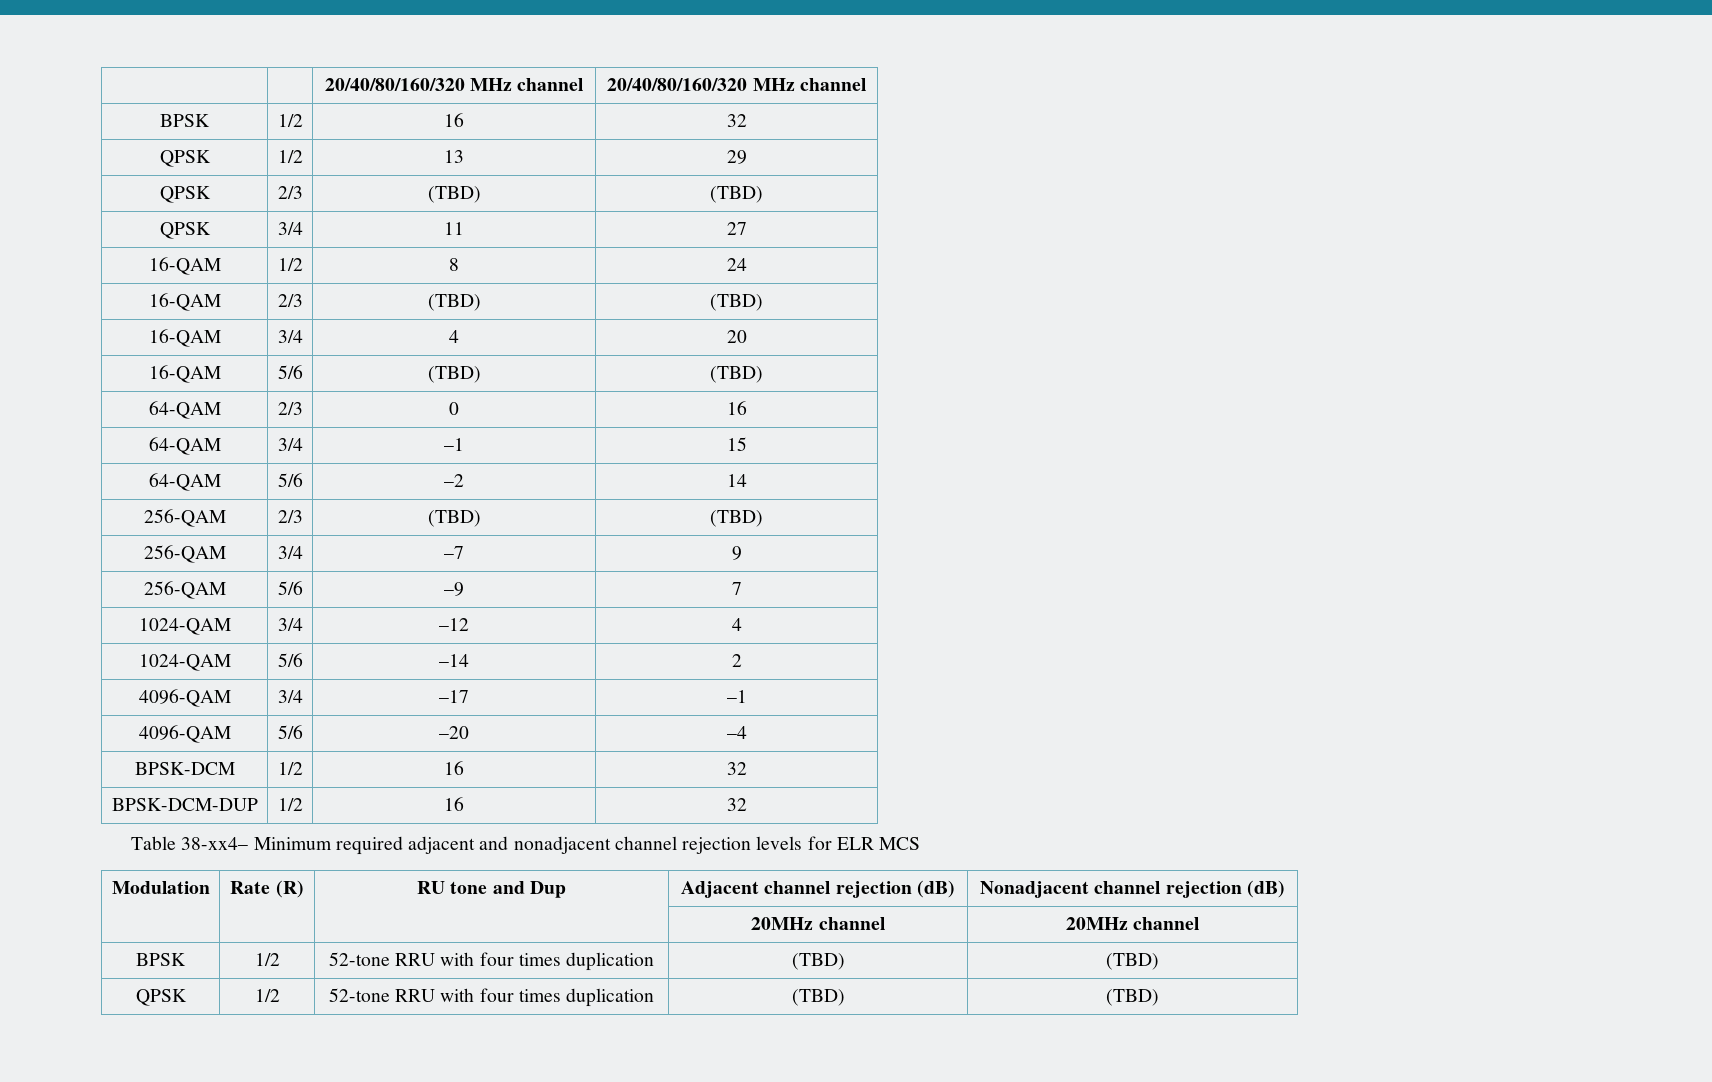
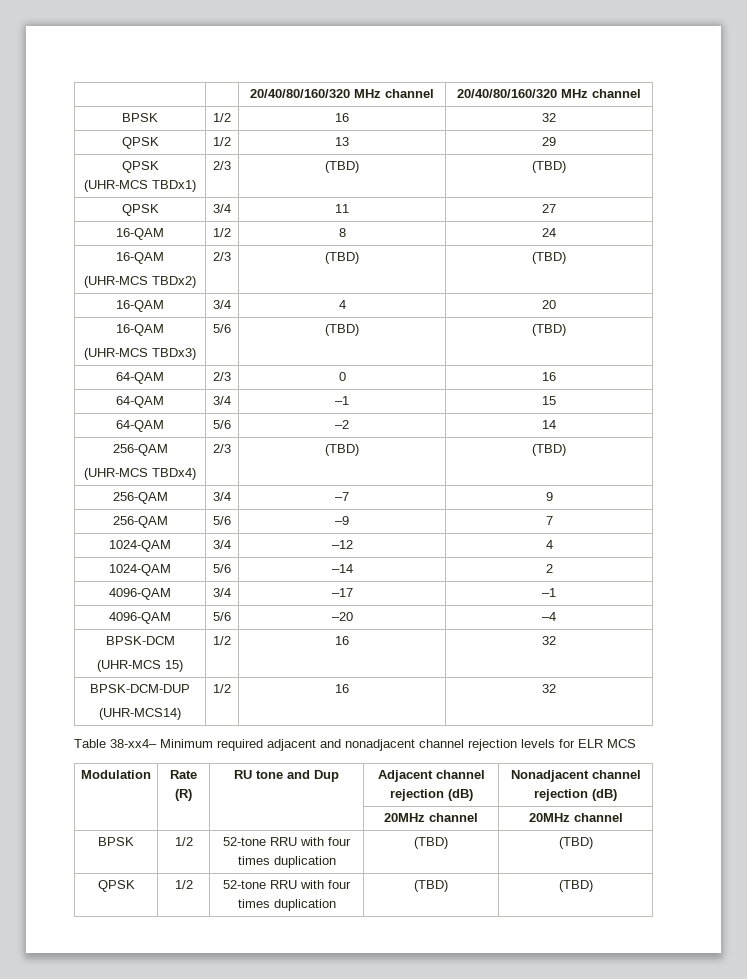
  QPSK | 1/2 | 13 | 29
- QPSK | 2/3 | (TBD) | (TBD)
+ QPSK
+ (UHR-MCS TBDx1) | 2/3 | (TBD) | (TBD)
  16-QAM | 1/2 | 8 | 24
- 16-QAM | 2/3 | (TBD) | (TBD)
+ 16-QAM
+ (UHR-MCS TBDx2) | 2/3 | (TBD) | (TBD)
  16-QAM | 3/4 | 4 | 20
- 16-QAM | 5/6 | (TBD) | (TBD)
+ 16-QAM
+ (UHR-MCS TBDx3) | 5/6 | (TBD) | (TBD)
  64-QAM | 5/6 | –2 | 14
- 256-QAM | 2/3 | (TBD) | (TBD)
+ 256-QAM
+ (UHR-MCS TBDx4) | 2/3 | (TBD) | (TBD)
- BPSK-DCM | 1/2 | 16 | 32
+ BPSK-DCM
+ (UHR-MCS 15) | 1/2 | 16 | 32
- BPSK-DCM-DUP | 1/2 | 16 | 32
+ BPSK-DCM-DUP
+ (UHR-MCS14) | 1/2 | 16 | 32

